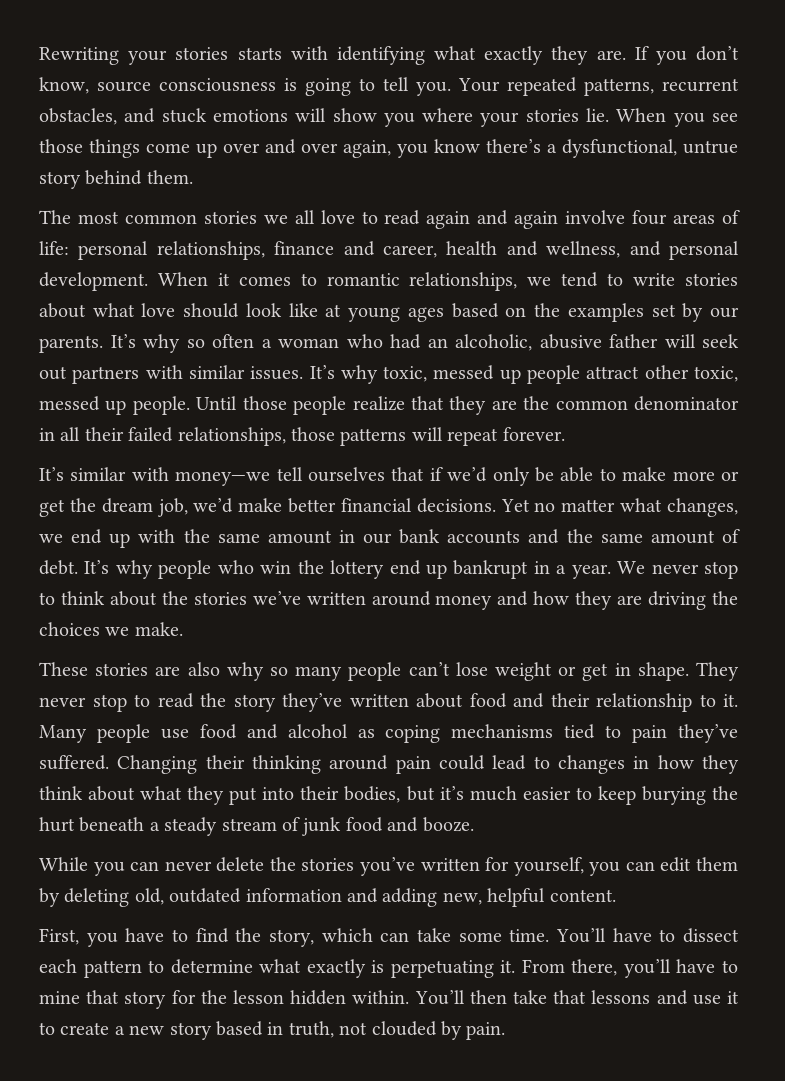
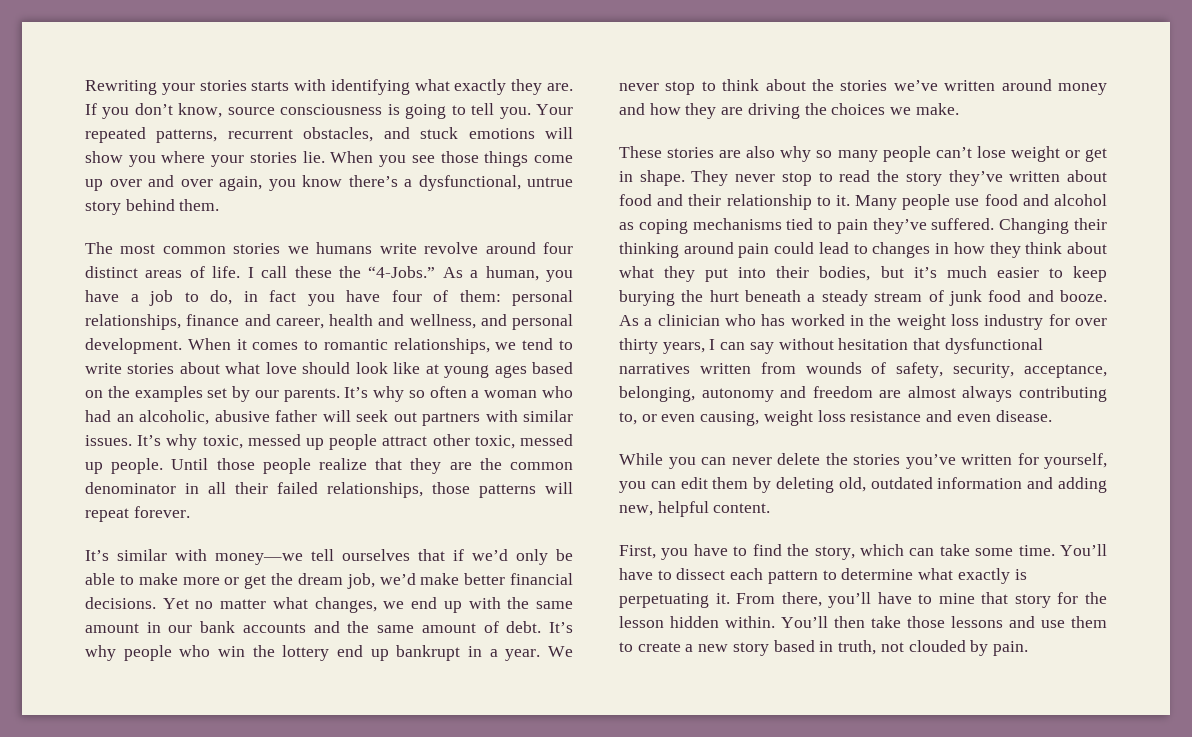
- The most common stories we all love to read again and again involve four areas of life: personal relationships, finance and career, health and wellness, and personal development.
+ The most common stories we humans write revolve around four distinct areas of life. I call these the “4-Jobs.” As a human, you have a job to do, in fact you have four of them: personal relationships, finance and career, health and wellness, and personal development.
+ As a clinician who has worked in the weight loss industry for over thirty years, I can say without hesitation that dysfunctional narratives written from wounds of safety, security, acceptance, belonging, autonomy and freedom are almost always contributing to, or even causing, weight loss resistance and even disease.
- You’ll then take that lessons and use it to create a new story based in truth, not clouded by pain.
+ You’ll then take those lessons and use them to create a new story based in truth, not clouded by pain.

